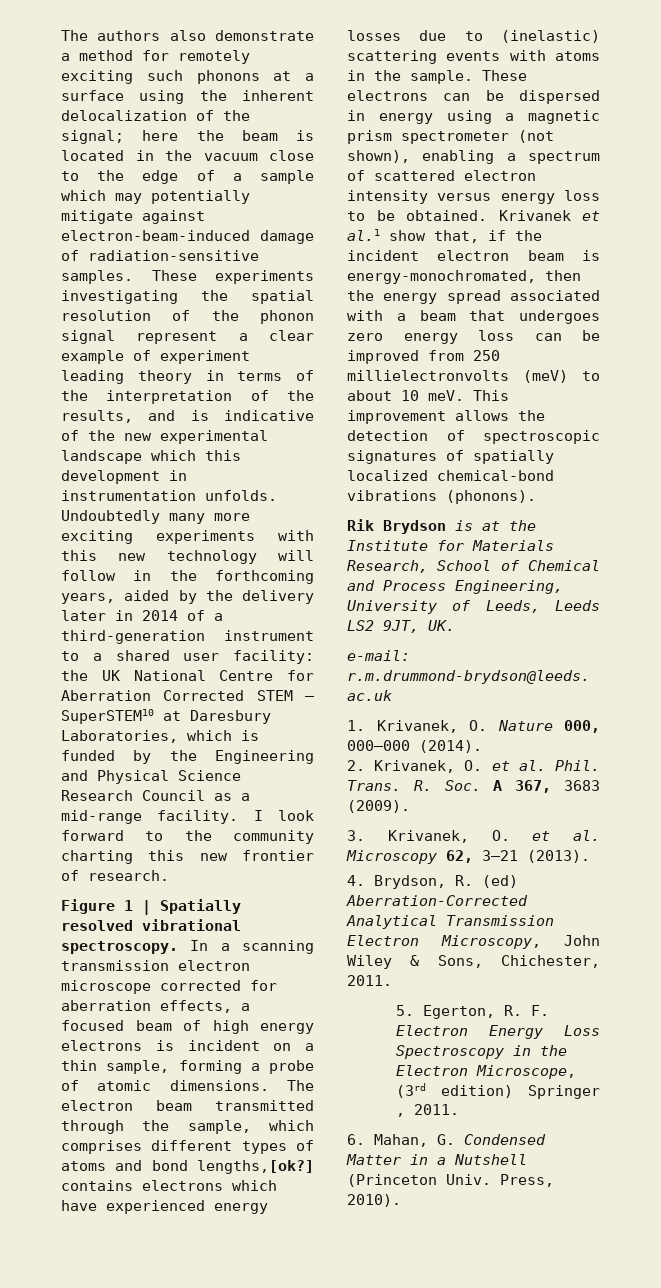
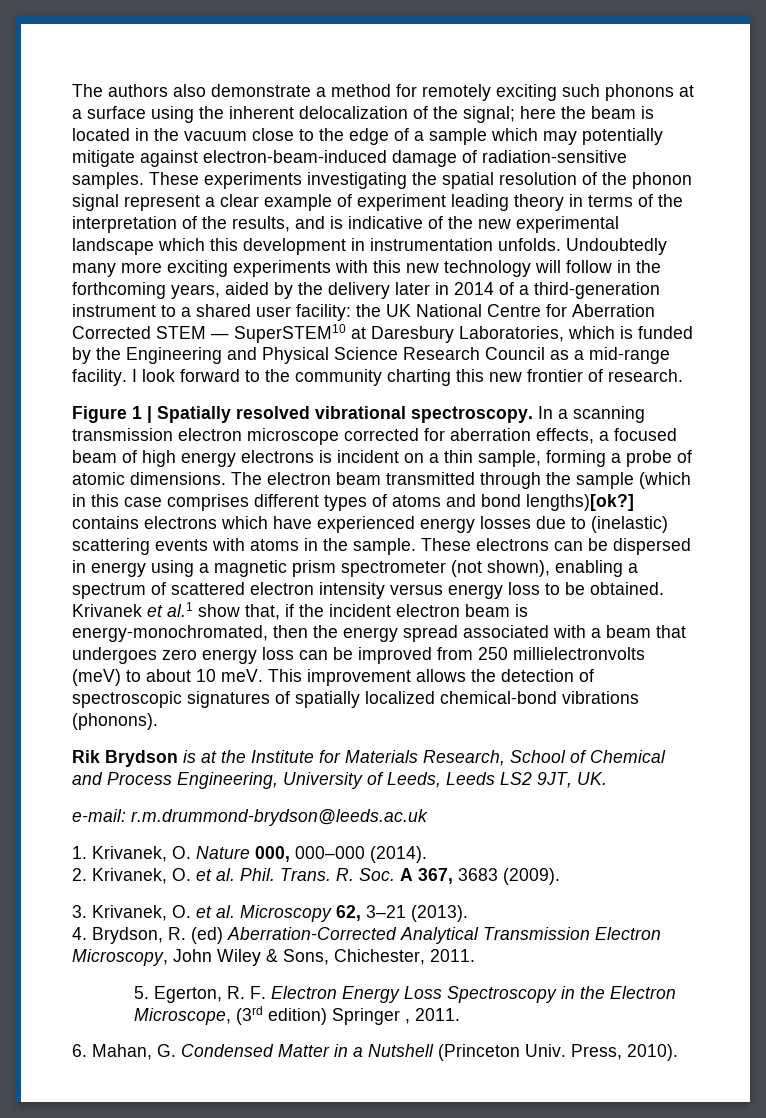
- The electron beam transmitted through the sample, which comprises different types of atoms and bond lengths,[ok?] contains electrons which have experienced energy losses due to (inelastic) scattering events with atoms in the sample.
+ The electron beam transmitted through the sample (which in this case comprises different types of atoms and bond lengths)[ok?] contains electrons which have experienced energy losses due to (inelastic) scattering events with atoms in the sample.

